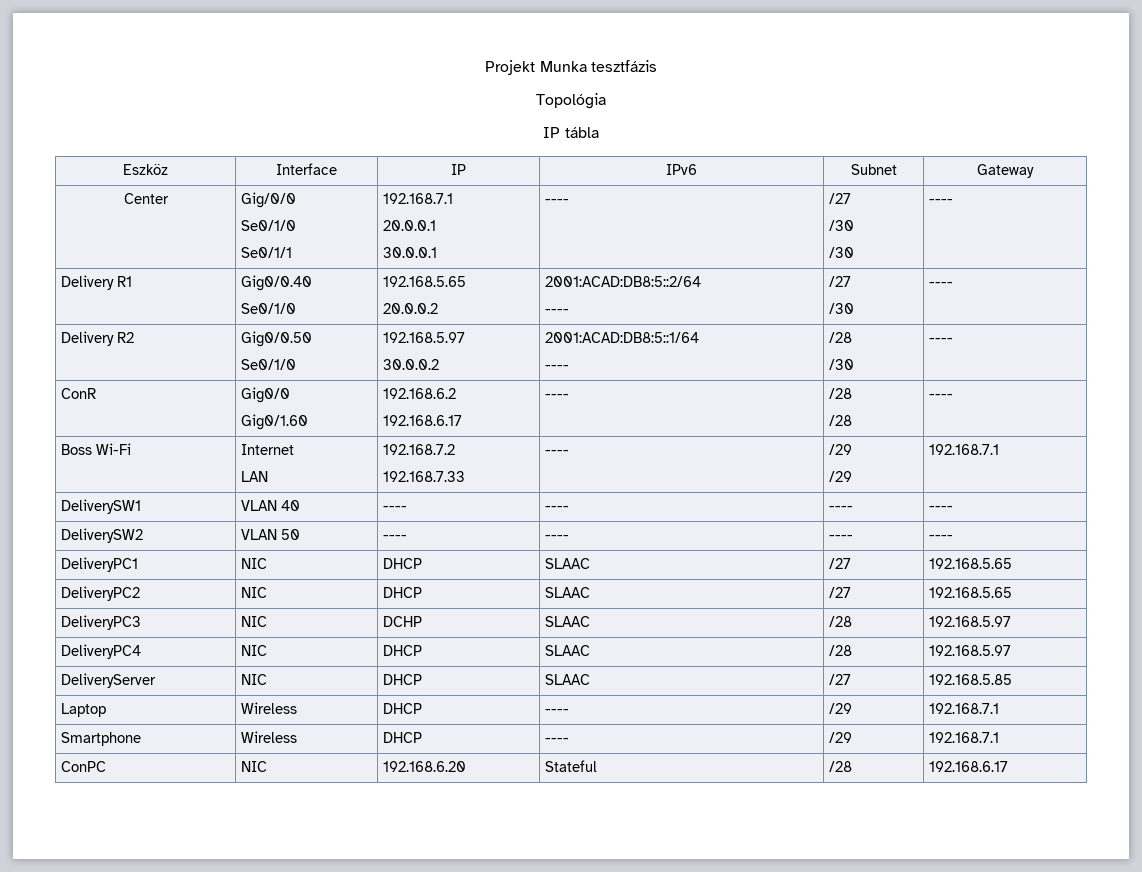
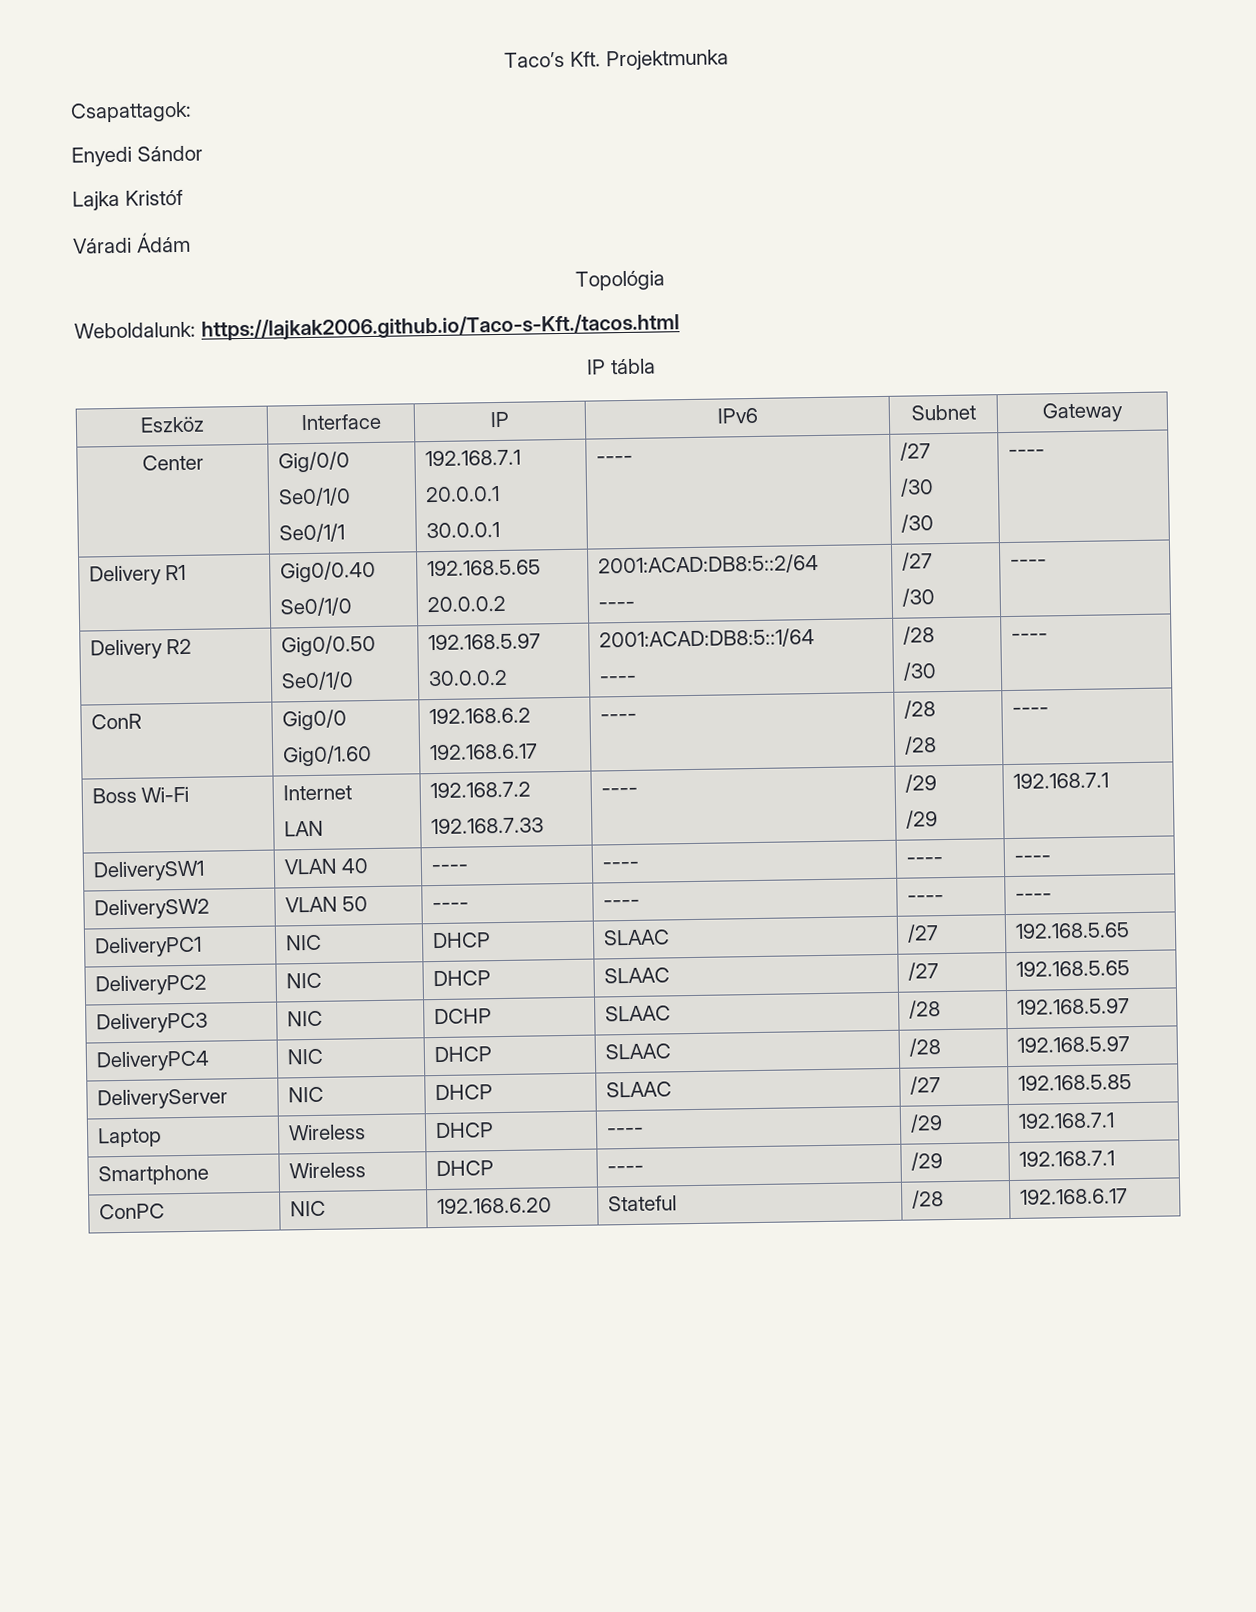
- Projekt Munka tesztfázis
+ Taco’s Kft. Projektmunka
+ Csapattagok:
+ Enyedi Sándor
+ Lajka Kristóf
+ Váradi Ádám
+ Weboldalunk: https://lajkak2006.github.io/Taco-s-Kft./tacos.html

